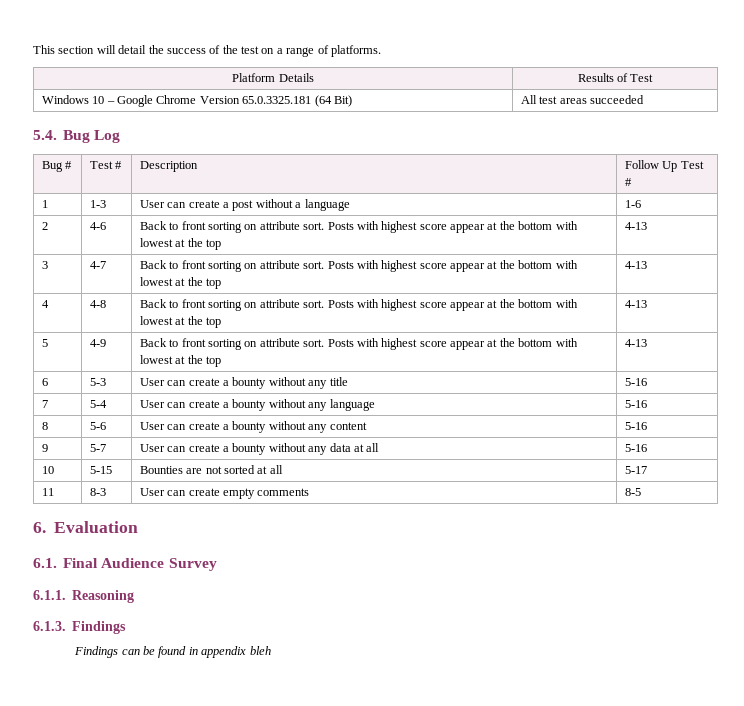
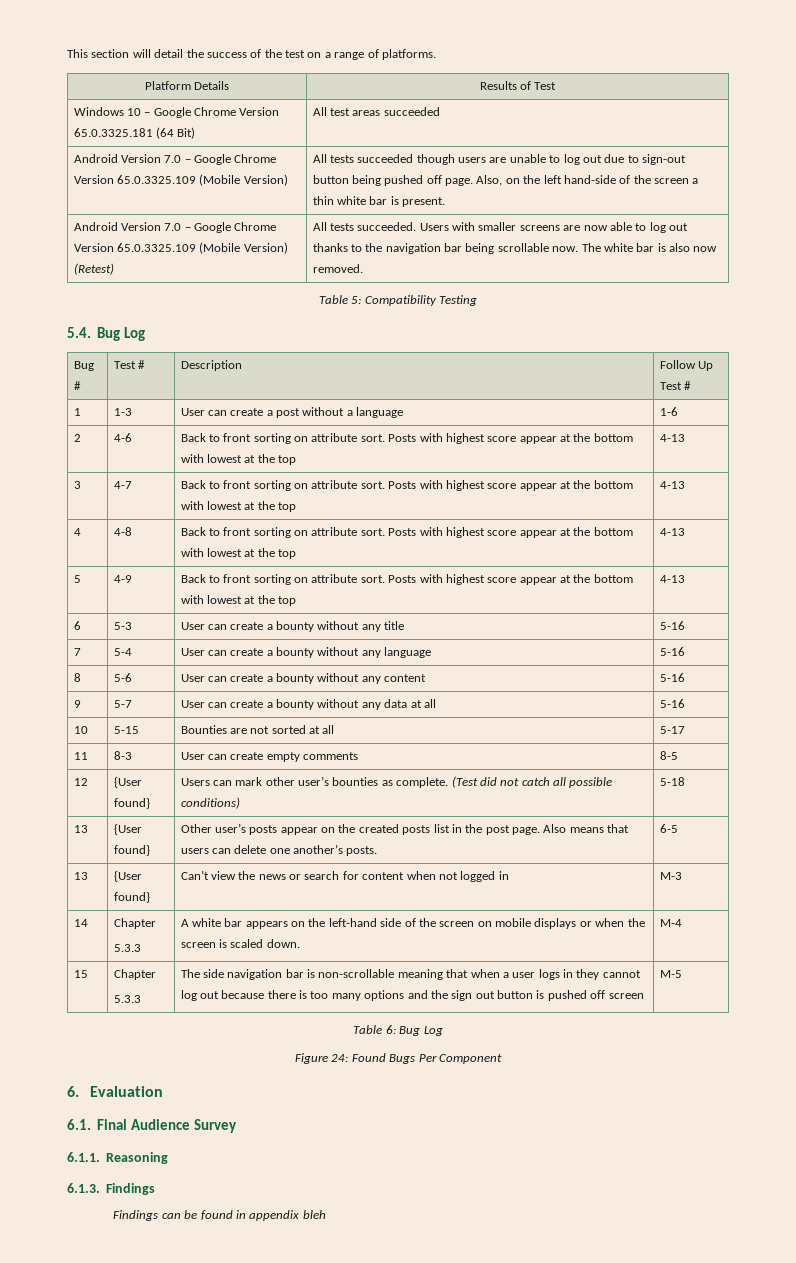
+ Android Version 7.0 – Google Chrome Version 65.0.3325.109 (Mobile Version) | All tests succeeded though users are unable to log out due to sign-out button being pushed off page. Also, on the left hand-side of the screen a thin white bar is present.
+ Android Version 7.0 – Google Chrome Version 65.0.3325.109 (Mobile Version) (Retest) | All tests succeeded. Users with smaller screens are now able to log out thanks to the navigation bar being scrollable now. The white bar is also now removed.
+ Table 5: Compatibility Testing
+ 12 | {User found} | Users can mark other user’s bounties as complete. (Test did not catch all possible conditions) | 5-18
+ 13 | {User found} | Other user’s posts appear on the created posts list in the post page. Also means that users can delete one another’s posts. | 6-5
+ 13 | {User found} | Can’t view the news or search for content when not logged in | M-3
+ 14 | Chapter
+ 5.3.3 | A white bar appears on the left-hand side of the screen on mobile displays or when the screen is scaled down. | M-4
+ 15 | Chapter
+ 5.3.3 | The side navigation bar is non-scrollable meaning that when a user logs in they cannot log out because there is too many options and the sign out button is pushed off screen | M-5
+ Table 6: Bug Log
+ Figure 24: Found Bugs Per Component

